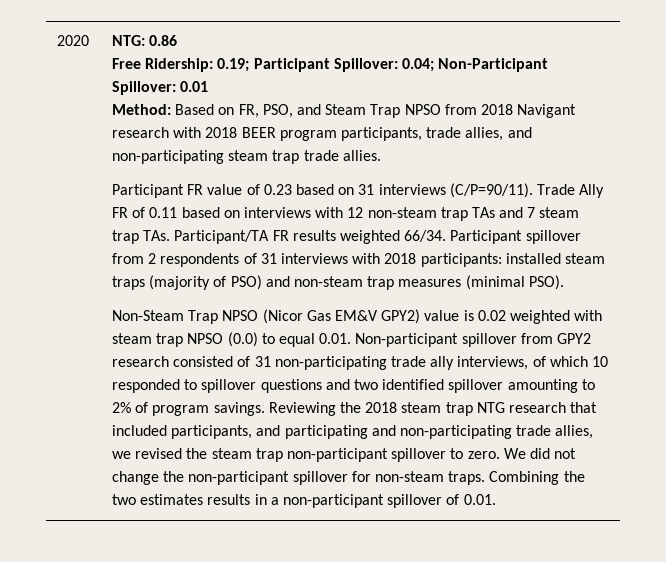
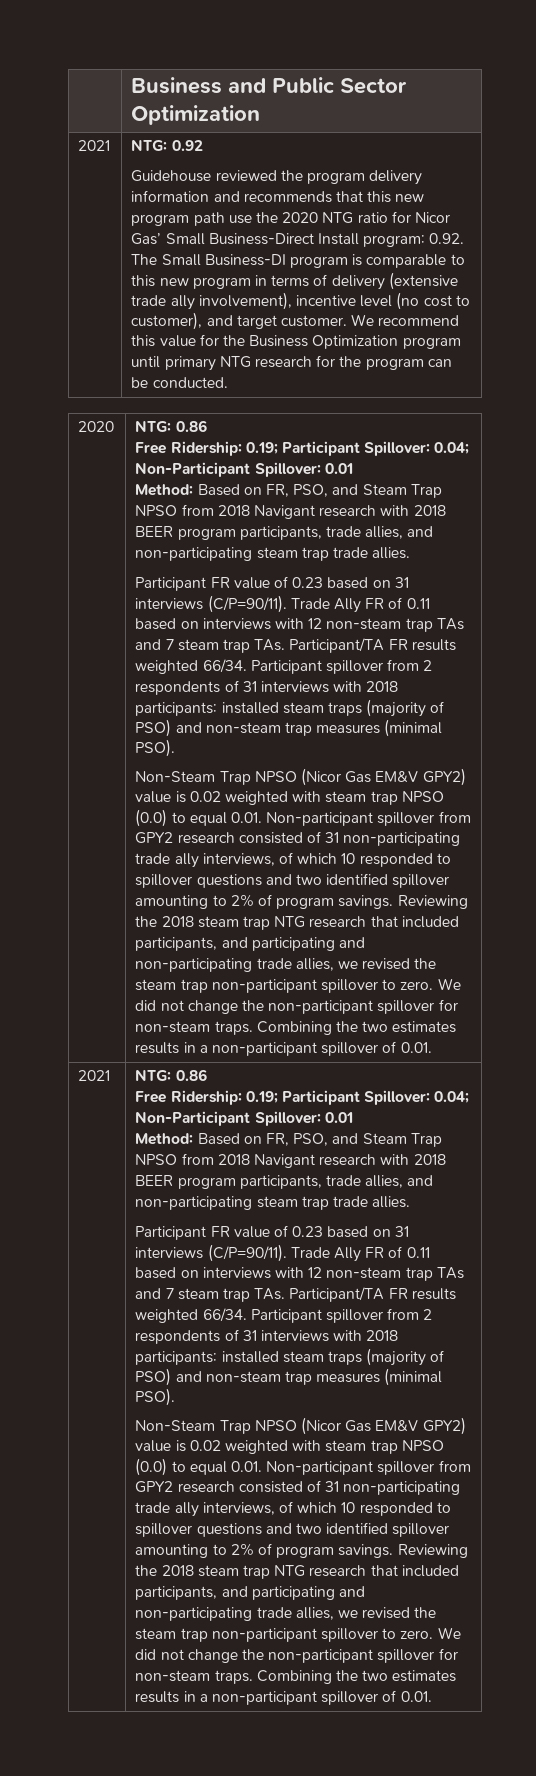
+ Business and Public Sector Optimization
+ 2021 | NTG: 0.92
+ Guidehouse reviewed the program delivery information and recommends that this new program path use the 2020 NTG ratio for Nicor Gas’ Small Business-Direct Install program: 0.92. The Small Business-DI program is comparable to this new program in terms of delivery (extensive trade ally involvement), incentive level (no cost to customer), and target customer. We recommend this value for the Business Optimization program until primary NTG research for the program can be conducted.
+ 2021 | NTG: 0.86
+ Free Ridership: 0.19; Participant Spillover: 0.04; Non-Participant Spillover: 0.01
+ Method: Based on FR, PSO, and Steam Trap NPSO from 2018 Navigant research with 2018 BEER program participants, trade allies, and non-participating steam trap trade allies.
+ Participant FR value of 0.23 based on 31 interviews (C/P=90/11). Trade Ally FR of 0.11 based on interviews with 12 non-steam trap TAs and 7 steam trap TAs. Participant/TA FR results weighted 66/34. Participant spillover from 2 respondents of 31 interviews with 2018 participants: installed steam traps (majority of PSO) and non-steam trap measures (minimal PSO).
+ Non-Steam Trap NPSO (Nicor Gas EM&V GPY2) value is 0.02 weighted with steam trap NPSO (0.0) to equal 0.01. Non-participant spillover from GPY2 research consisted of 31 non-participating trade ally interviews, of which 10 responded to spillover questions and two identified spillover amounting to 2% of program savings. Reviewing the 2018 steam trap NTG research that included participants, and participating and non-participating trade allies, we revised the steam trap non-participant spillover to zero. We did not change the non-participant spillover for non-steam traps. Combining the two estimates results in a non-participant spillover of 0.01.

